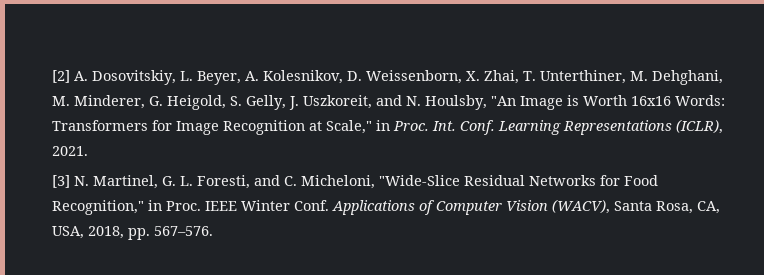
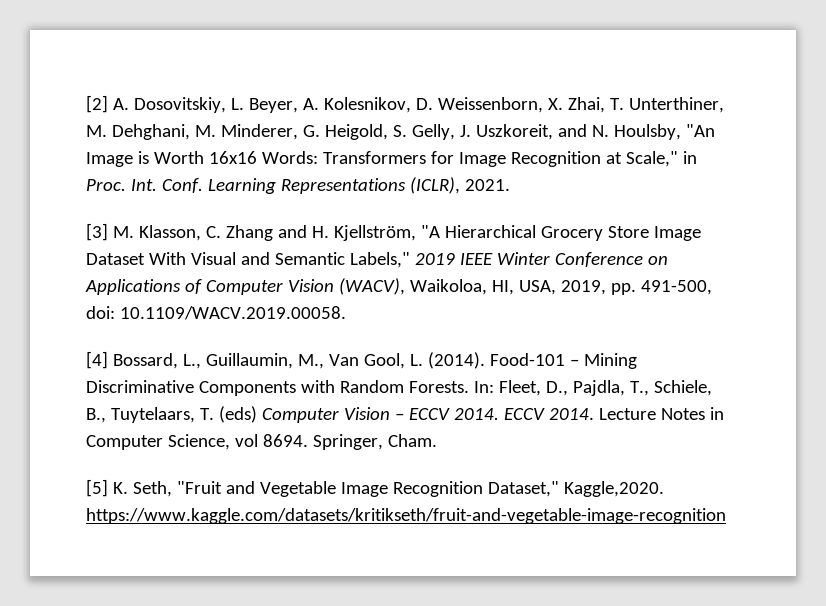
- [3] N. Martinel, G. L. Foresti, and C. Micheloni, "Wide-Slice Residual Networks for Food Recognition," in Proc. IEEE Winter Conf. Applications of Computer Vision (WACV), Santa Rosa, CA, USA, 2018, pp. 567–576.
+ [3] M. Klasson, C. Zhang and H. Kjellström, "A Hierarchical Grocery Store Image Dataset With Visual and Semantic Labels," 2019 IEEE Winter Conference on Applications of Computer Vision (WACV), Waikoloa, HI, USA, 2019, pp. 491-500, doi: 10.1109/WACV.2019.00058.
+ [4] Bossard, L., Guillaumin, M., Van Gool, L. (2014). Food-101 – Mining Discriminative Components with Random Forests. In: Fleet, D., Pajdla, T., Schiele, B., Tuytelaars, T. (eds) Computer Vision – ECCV 2014. ECCV 2014. Lecture Notes in Computer Science, vol 8694. Springer, Cham.
+ [5] K. Seth, "Fruit and Vegetable Image Recognition Dataset," Kaggle,2020. https://www.kaggle.com/datasets/kritikseth/fruit-and-vegetable-image-recognition

